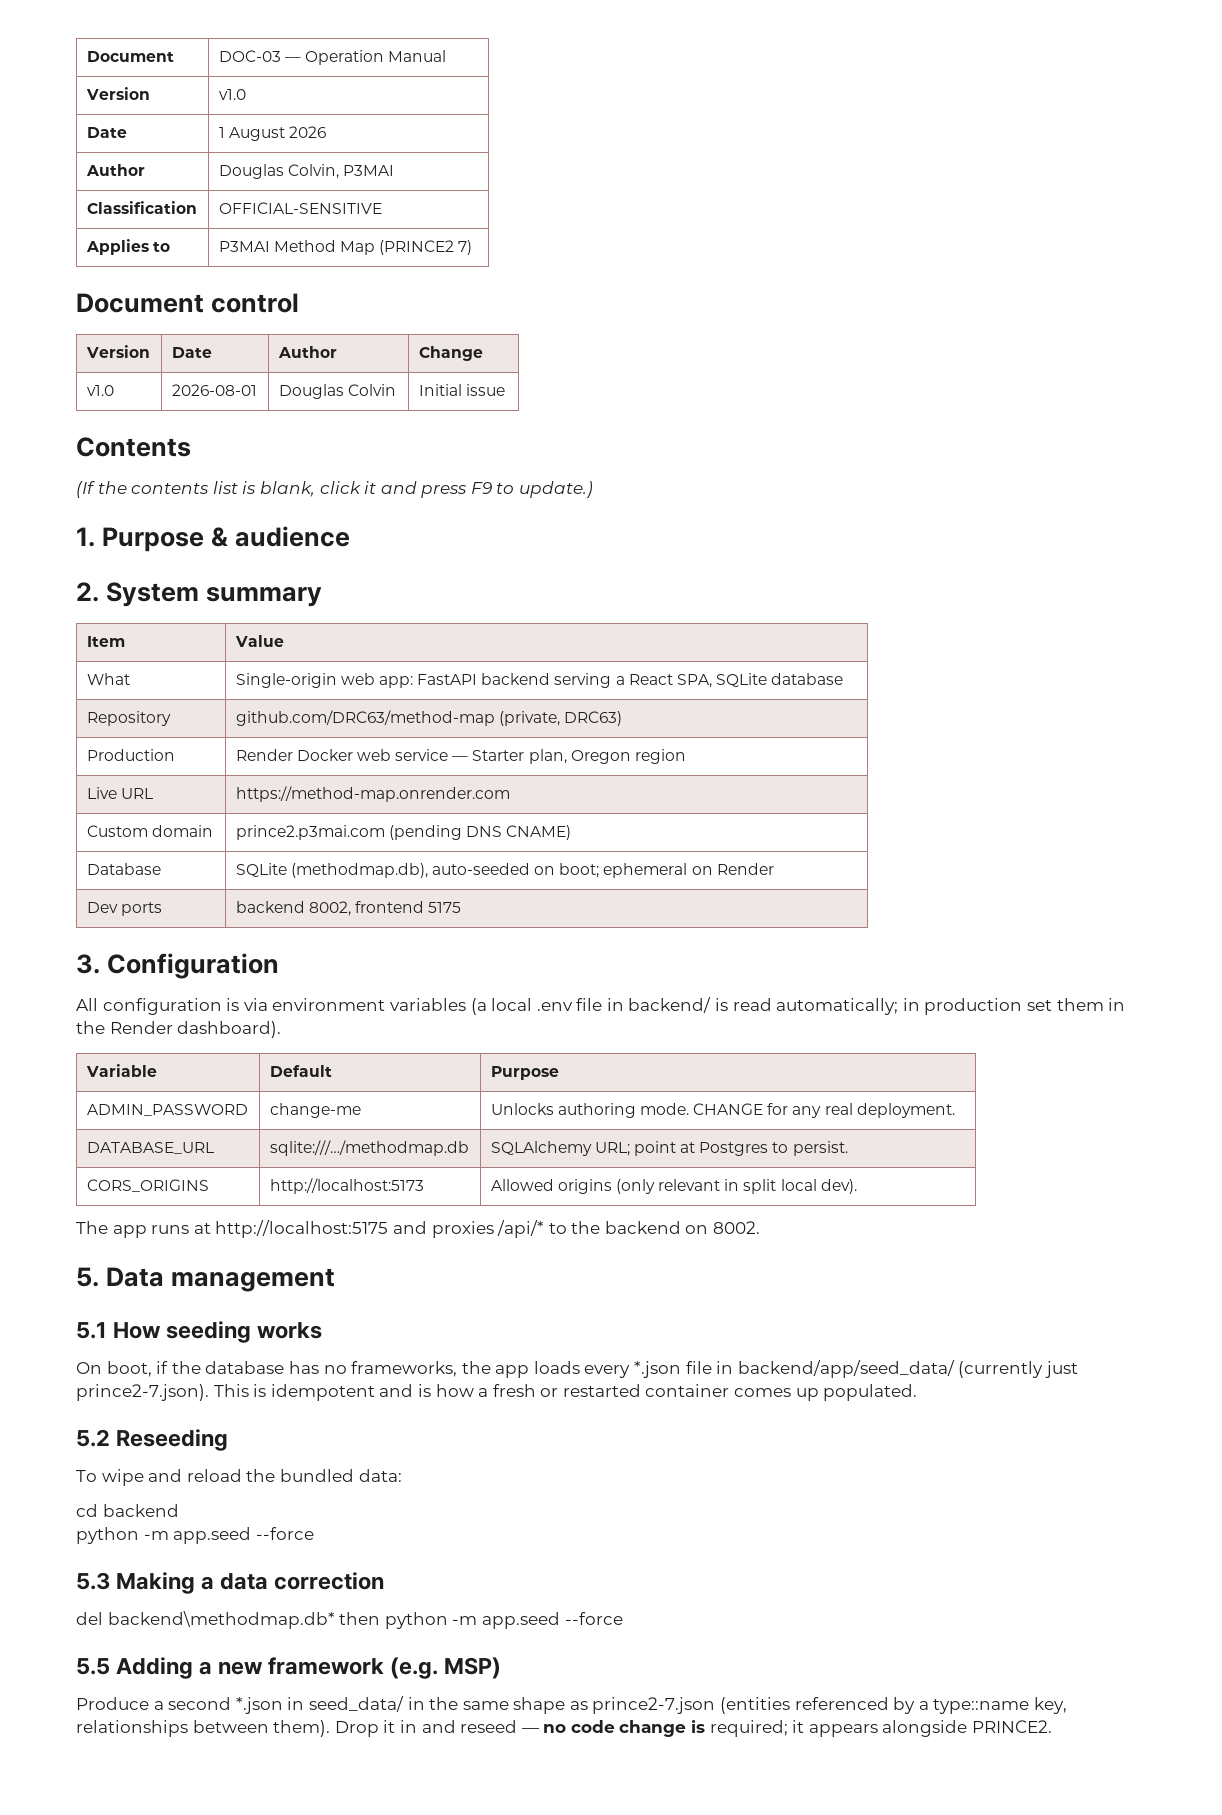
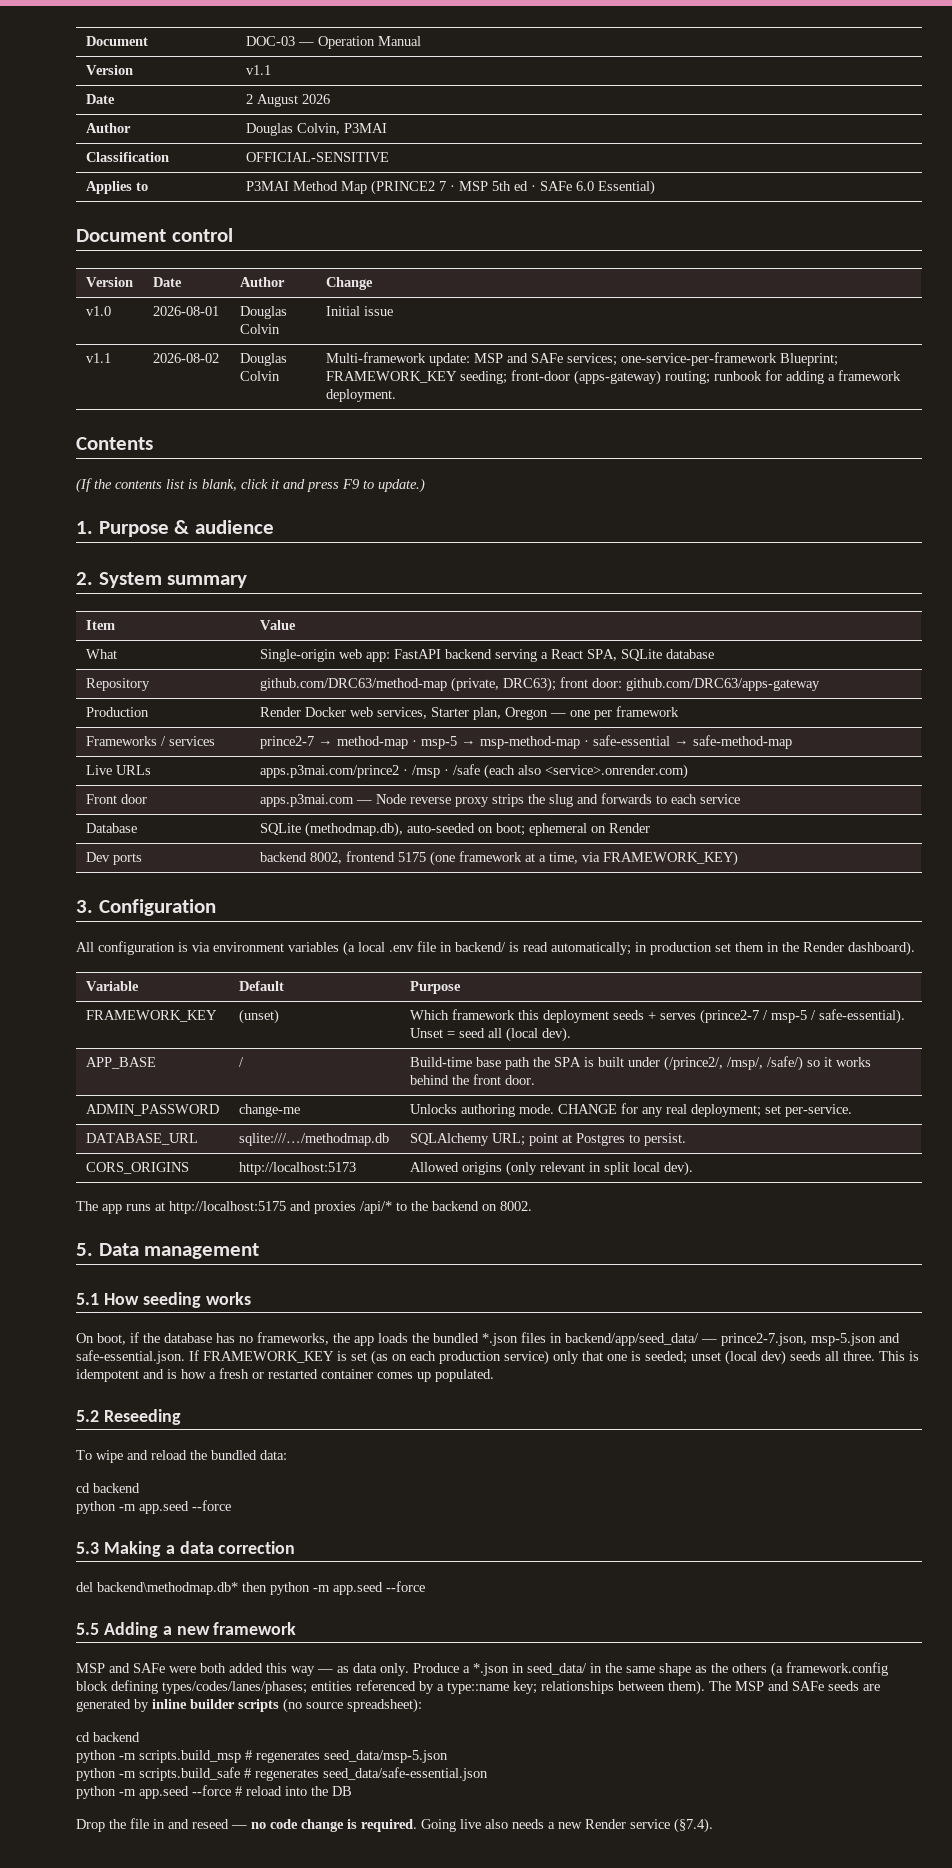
- Version | v1.0
- Date | 1 August 2026
+ Version | v1.1
+ Date | 2 August 2026
- Applies to | P3MAI Method Map (PRINCE2 7)
+ Applies to | P3MAI Method Map (PRINCE2 7 · MSP 5th ed · SAFe 6.0 Essential)
+ v1.1 | 2026-08-02 | Douglas Colvin | Multi-framework update: MSP and SAFe services; one-service-per-framework Blueprint; FRAMEWORK_KEY seeding; front-door (apps-gateway) routing; runbook for adding a framework deployment.
- Repository | github.com/DRC63/method-map (private, DRC63)
+ Repository | github.com/DRC63/method-map (private, DRC63); front door: github.com/DRC63/apps-gateway
- Production | Render Docker web service — Starter plan, Oregon region
- Live URL | https://method-map.onrender.com
- Custom domain | prince2.p3mai.com (pending DNS CNAME)
+ Production | Render Docker web services, Starter plan, Oregon — one per framework
+ Frameworks / services | prince2-7 → method-map · msp-5 → msp-method-map · safe-essential → safe-method-map
+ Live URLs | apps.p3mai.com/prince2 · /msp · /safe (each also <service>.onrender.com)
+ Front door | apps.p3mai.com — Node reverse proxy strips the slug and forwards to each service
- Dev ports | backend 8002, frontend 5175
+ Dev ports | backend 8002, frontend 5175 (one framework at a time, via FRAMEWORK_KEY)
+ FRAMEWORK_KEY | (unset) | Which framework this deployment seeds + serves (prince2-7 / msp-5 / safe-essential). Unset = seed all (local dev).
+ APP_BASE | / | Build-time base path the SPA is built under (/prince2/, /msp/, /safe/) so it works behind the front door.
- ADMIN_PASSWORD | change-me | Unlocks authoring mode. CHANGE for any real deployment.
+ ADMIN_PASSWORD | change-me | Unlocks authoring mode. CHANGE for any real deployment; set per-service.
- On boot, if the database has no frameworks, the app loads every *.json file in backend/app/seed_data/ (currently just prince2-7.json). This is idempotent and is how a fresh or restarted container comes up populated.
+ On boot, if the database has no frameworks, the app loads the bundled *.json files in backend/app/seed_data/ — prince2-7.json, msp-5.json and safe-essential.json. If FRAMEWORK_KEY is set (as on each production service) only that one is seeded; unset (local dev) seeds all three. This is idempotent and is how a fresh or restarted container comes up populated.
- 5.5 Adding a new framework (e.g. MSP)
- Produce a second *.json in seed_data/ in the same shape as prince2-7.json (entities referenced by a type::name key, relationships between them).
+ 5.5 Adding a new framework
+ MSP and SAFe were both added this way — as data only. Produce a *.json in seed_data/ in the same shape as the others (a framework.config block defining types/codes/lanes/phases; entities referenced by a type::name key; relationships between them).
- Drop it in and reseed — no code change is required; it appears alongside PRINCE2.
+ The MSP and SAFe seeds are generated by inline builder scripts (no source spreadsheet):
+ cd backend
+ python -m scripts.build_msp # regenerates seed_data/msp-5.json
+ python -m scripts.build_safe # regenerates seed_data/safe-essential.json
+ python -m app.seed --force # reload into the DB
+ Drop the file in and reseed — no code change is required. Going live also needs a new Render service (§7.4).

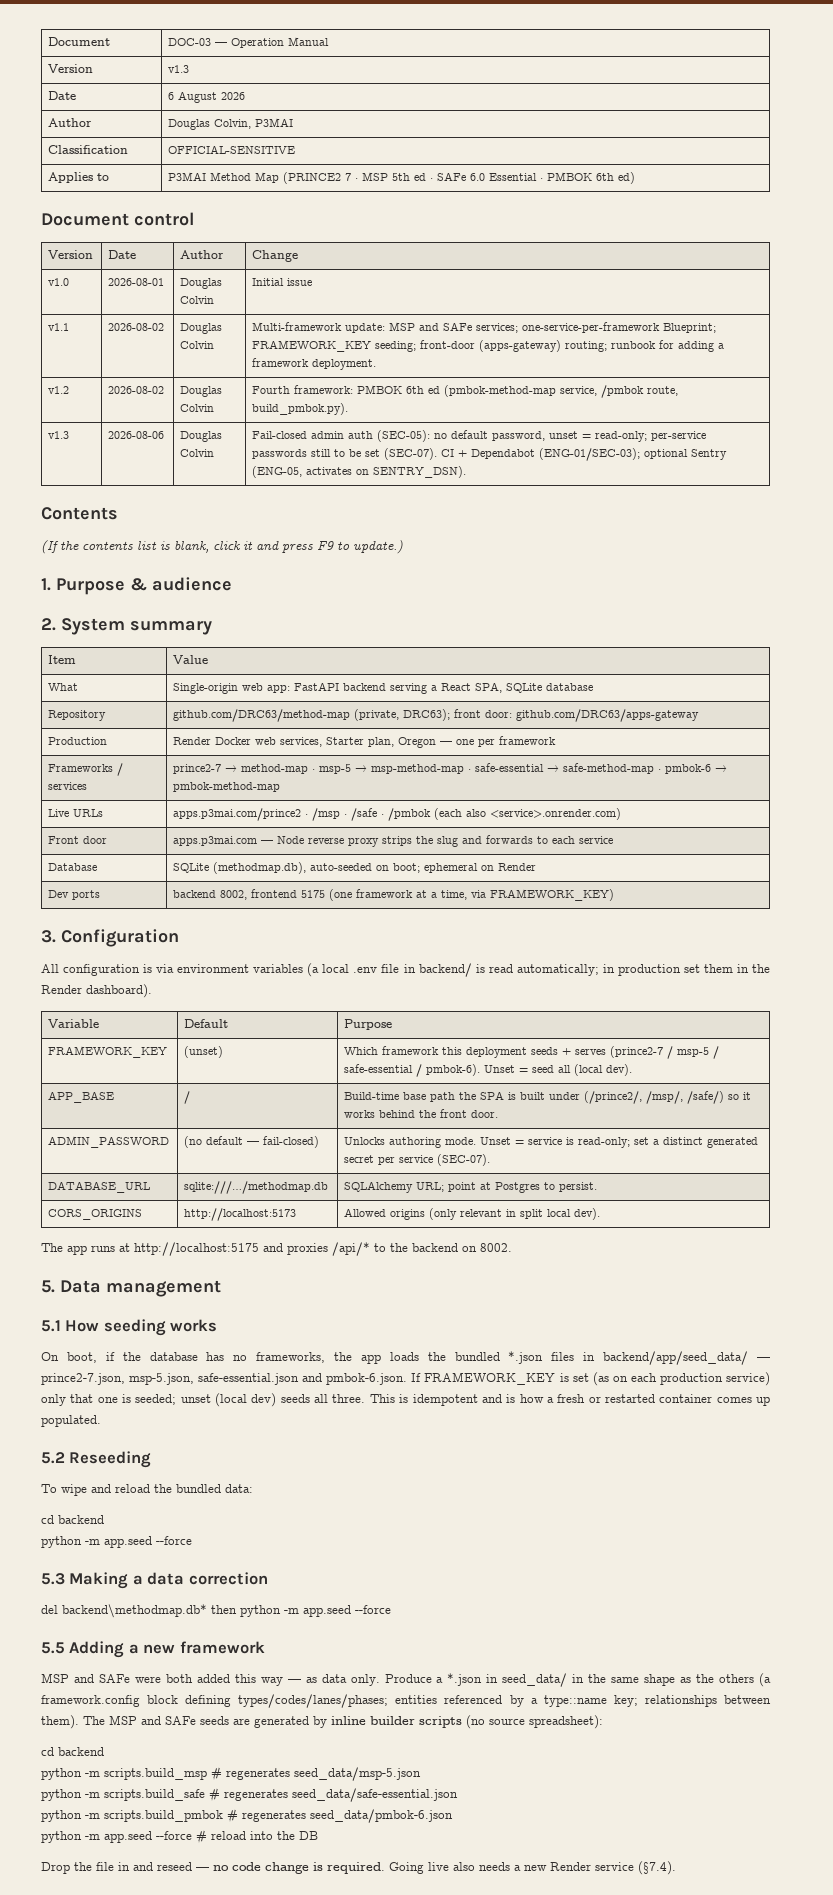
- Version | v1.1
- Date | 2 August 2026
+ Version | v1.3
+ Date | 6 August 2026
- Applies to | P3MAI Method Map (PRINCE2 7 · MSP 5th ed · SAFe 6.0 Essential)
+ Applies to | P3MAI Method Map (PRINCE2 7 · MSP 5th ed · SAFe 6.0 Essential · PMBOK 6th ed)
+ v1.2 | 2026-08-02 | Douglas Colvin | Fourth framework: PMBOK 6th ed (pmbok-method-map service, /pmbok route, build_pmbok.py).
+ v1.3 | 2026-08-06 | Douglas Colvin | Fail-closed admin auth (SEC-05): no default password, unset = read-only; per-service passwords still to be set (SEC-07). CI + Dependabot (ENG-01/SEC-03); optional Sentry (ENG-05, activates on SENTRY_DSN).
- Frameworks / services | prince2-7 → method-map · msp-5 → msp-method-map · safe-essential → safe-method-map
+ Frameworks / services | prince2-7 → method-map · msp-5 → msp-method-map · safe-essential → safe-method-map · pmbok-6 → pmbok-method-map
- Live URLs | apps.p3mai.com/prince2 · /msp · /safe (each also <service>.onrender.com)
+ Live URLs | apps.p3mai.com/prince2 · /msp · /safe · /pmbok (each also <service>.onrender.com)
- FRAMEWORK_KEY | (unset) | Which framework this deployment seeds + serves (prince2-7 / msp-5 / safe-essential). Unset = seed all (local dev).
+ FRAMEWORK_KEY | (unset) | Which framework this deployment seeds + serves (prince2-7 / msp-5 / safe-essential / pmbok-6). Unset = seed all (local dev).
- ADMIN_PASSWORD | change-me | Unlocks authoring mode. CHANGE for any real deployment; set per-service.
+ ADMIN_PASSWORD | (no default — fail-closed) | Unlocks authoring mode. Unset = service is read-only; set a distinct generated secret per service (SEC-07).
- On boot, if the database has no frameworks, the app loads the bundled *.json files in backend/app/seed_data/ — prince2-7.json, msp-5.json and safe-essential.json. If FRAMEWORK_KEY is set (as on each production service) only that one is seeded; unset (local dev) seeds all three.
+ On boot, if the database has no frameworks, the app loads the bundled *.json files in backend/app/seed_data/ — prince2-7.json, msp-5.json, safe-essential.json and pmbok-6.json. If FRAMEWORK_KEY is set (as on each production service) only that one is seeded; unset (local dev) seeds all three.
+ python -m scripts.build_pmbok # regenerates seed_data/pmbok-6.json

